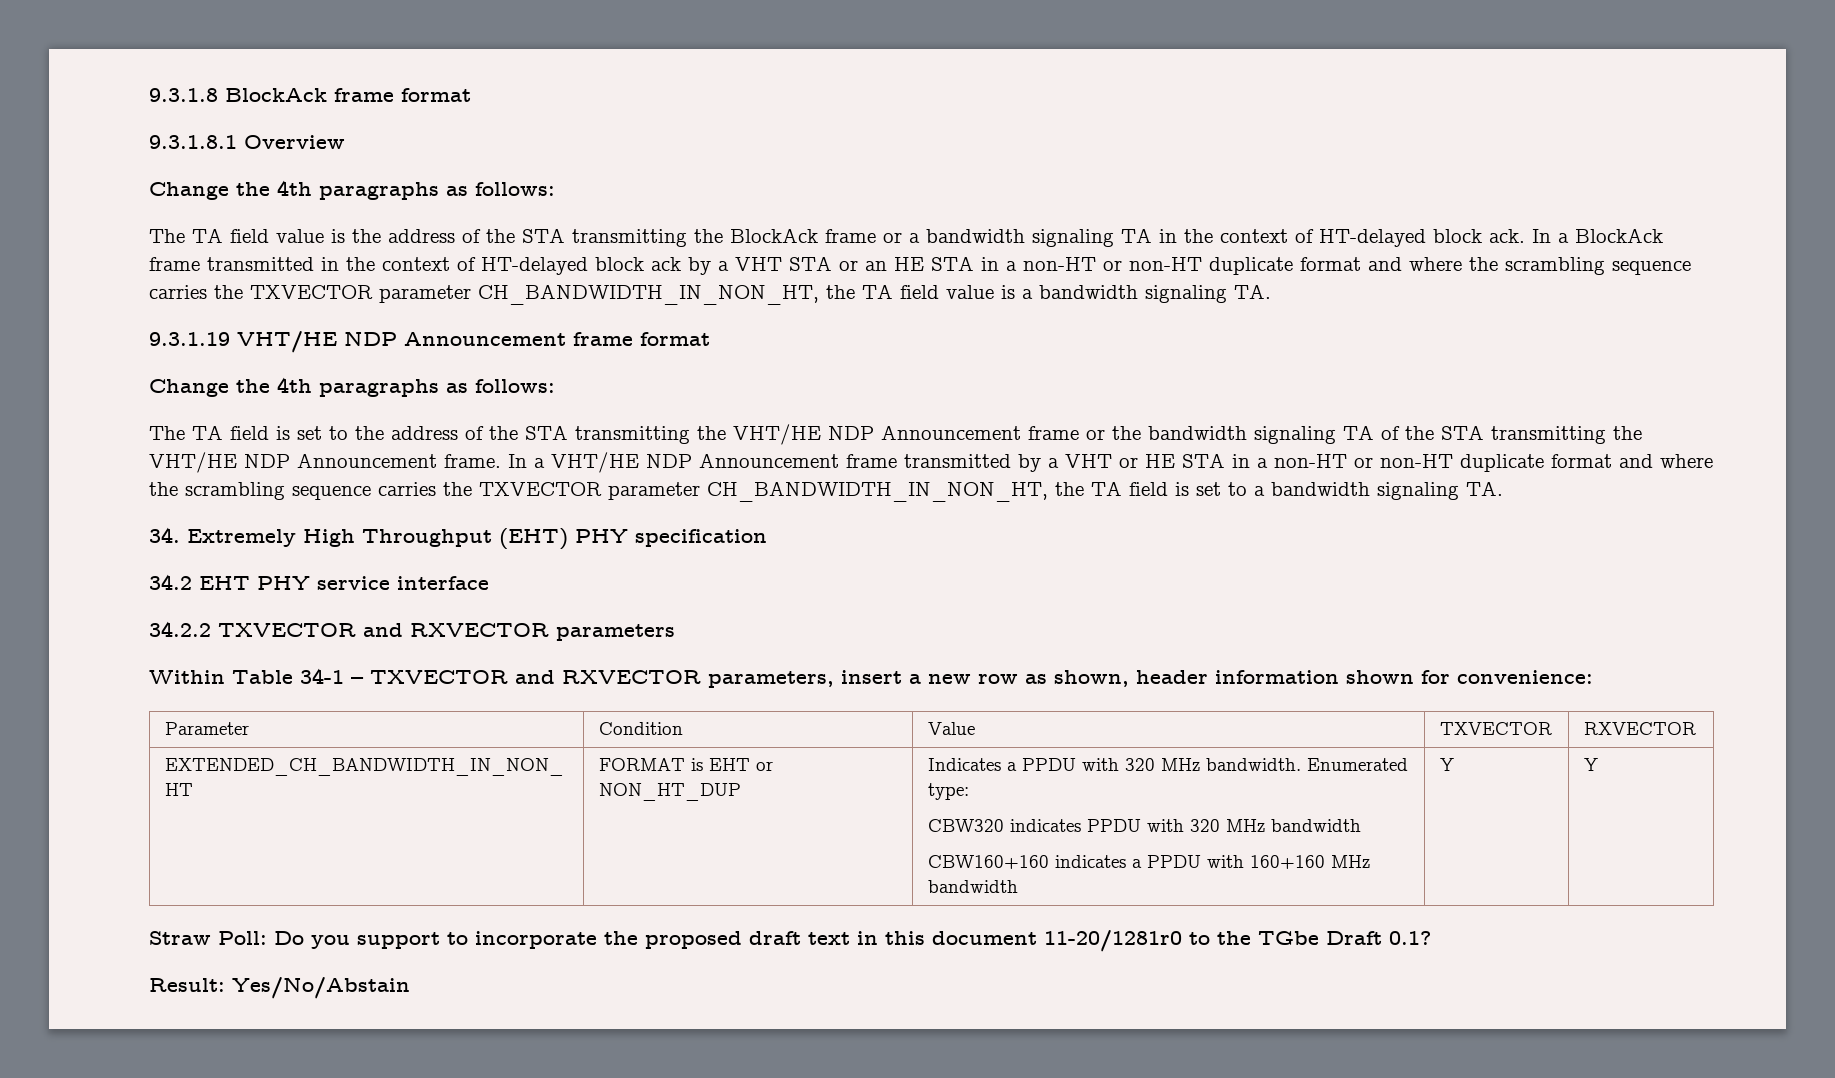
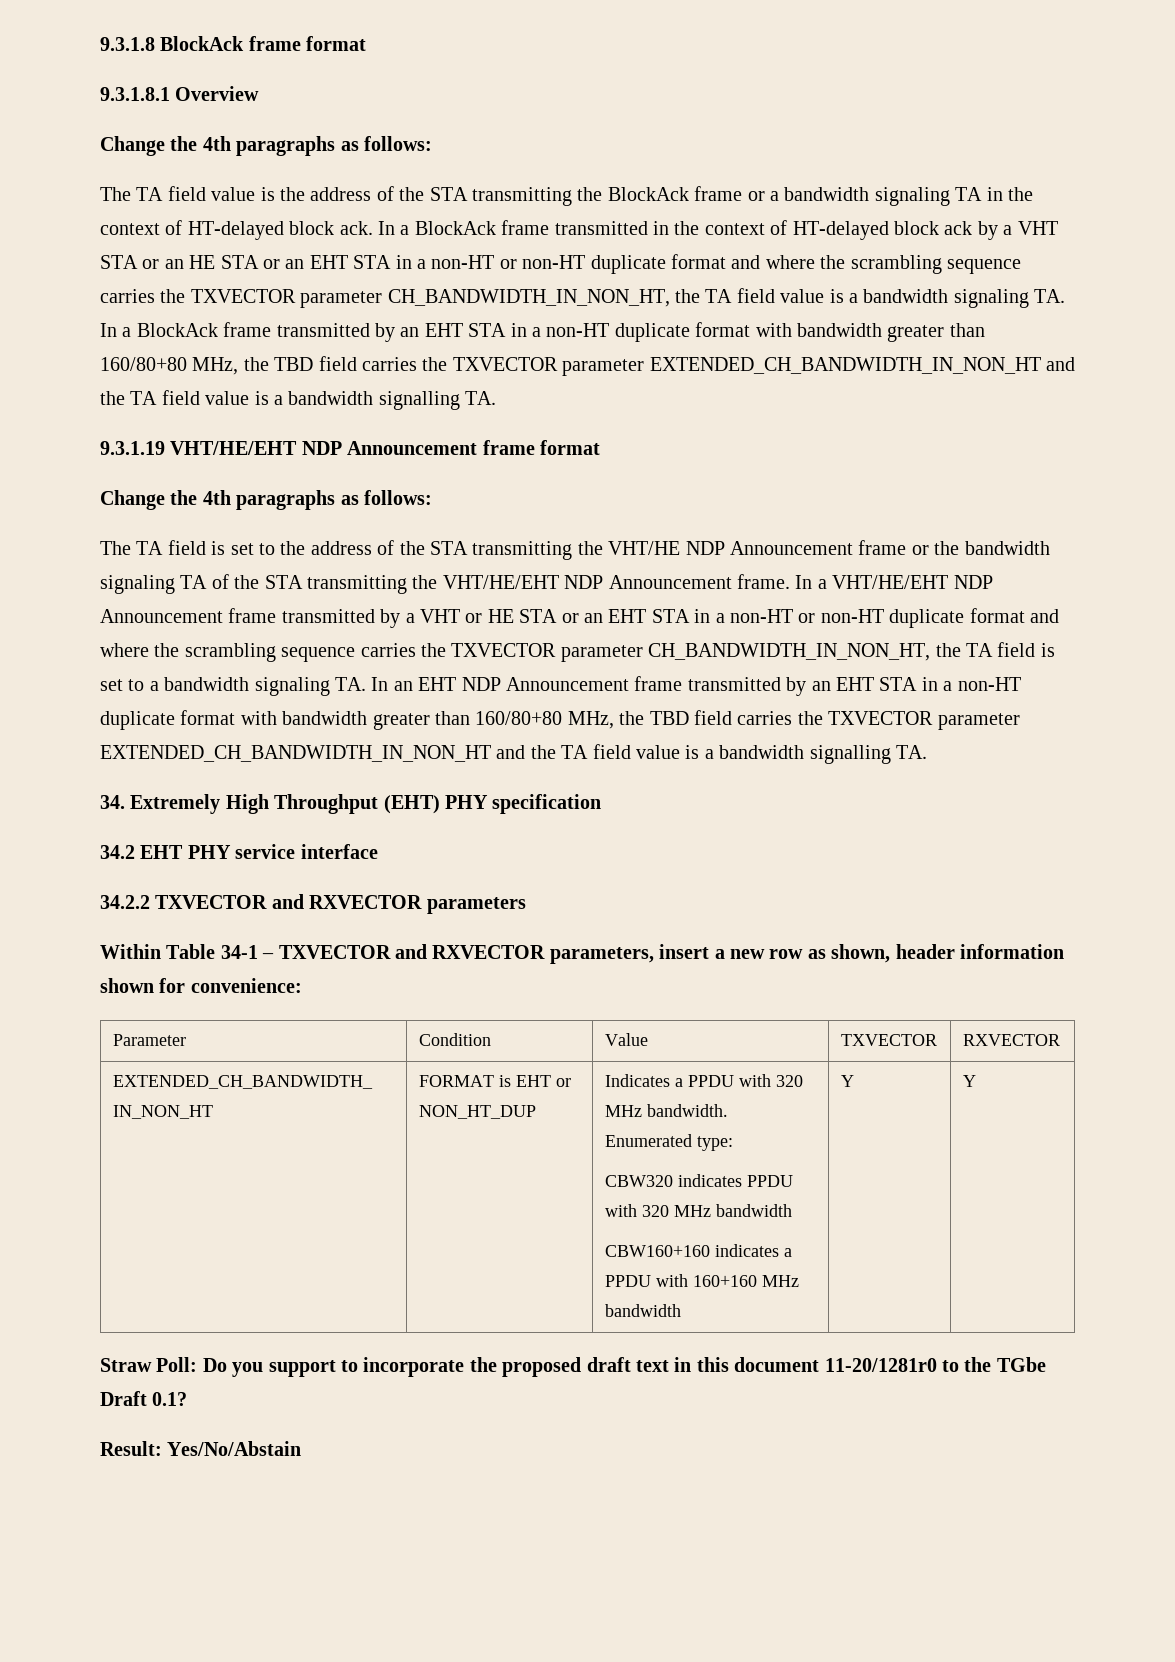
- In a BlockAck frame transmitted in the context of HT-delayed block ack by a VHT STA or an HE STA in a non-HT or non-HT duplicate format and where the scrambling sequence carries the TXVECTOR parameter CH_BANDWIDTH_IN_NON_HT, the TA field value is a bandwidth signaling TA.
+ In a BlockAck frame transmitted in the context of HT-delayed block ack by a VHT STA or an HE STA or an EHT STA in a non-HT or non-HT duplicate format and where the scrambling sequence carries the TXVECTOR parameter CH_BANDWIDTH_IN_NON_HT, the TA field value is a bandwidth signaling TA. In a BlockAck frame transmitted by an EHT STA in a non-HT duplicate format with bandwidth greater than 160/80+80 MHz, the TBD field carries the TXVECTOR parameter EXTENDED_CH_BANDWIDTH_IN_NON_HT and the TA field value is a bandwidth signalling TA.
- 9.3.1.19 VHT/HE NDP Announcement frame format
+ 9.3.1.19 VHT/HE/EHT NDP Announcement frame format
- The TA field is set to the address of the STA transmitting the VHT/HE NDP Announcement frame or the bandwidth signaling TA of the STA transmitting the VHT/HE NDP Announcement frame.
+ The TA field is set to the address of the STA transmitting the VHT/HE NDP Announcement frame or the bandwidth signaling TA of the STA transmitting the VHT/HE/EHT NDP Announcement frame.
- In a VHT/HE NDP Announcement frame transmitted by a VHT or HE STA in a non-HT or non-HT duplicate format and where the scrambling sequence carries the TXVECTOR parameter CH_BANDWIDTH_IN_NON_HT, the TA field is set to a bandwidth signaling TA.
+ In a VHT/HE/EHT NDP Announcement frame transmitted by a VHT or HE STA or an EHT STA in a non-HT or non-HT duplicate format and where the scrambling sequence carries the TXVECTOR parameter CH_BANDWIDTH_IN_NON_HT, the TA field is set to a bandwidth signaling TA. In an EHT NDP Announcement frame transmitted by an EHT STA in a non-HT duplicate format with bandwidth greater than 160/80+80 MHz, the TBD field carries the TXVECTOR parameter EXTENDED_CH_BANDWIDTH_IN_NON_HT and the TA field value is a bandwidth signalling TA.

